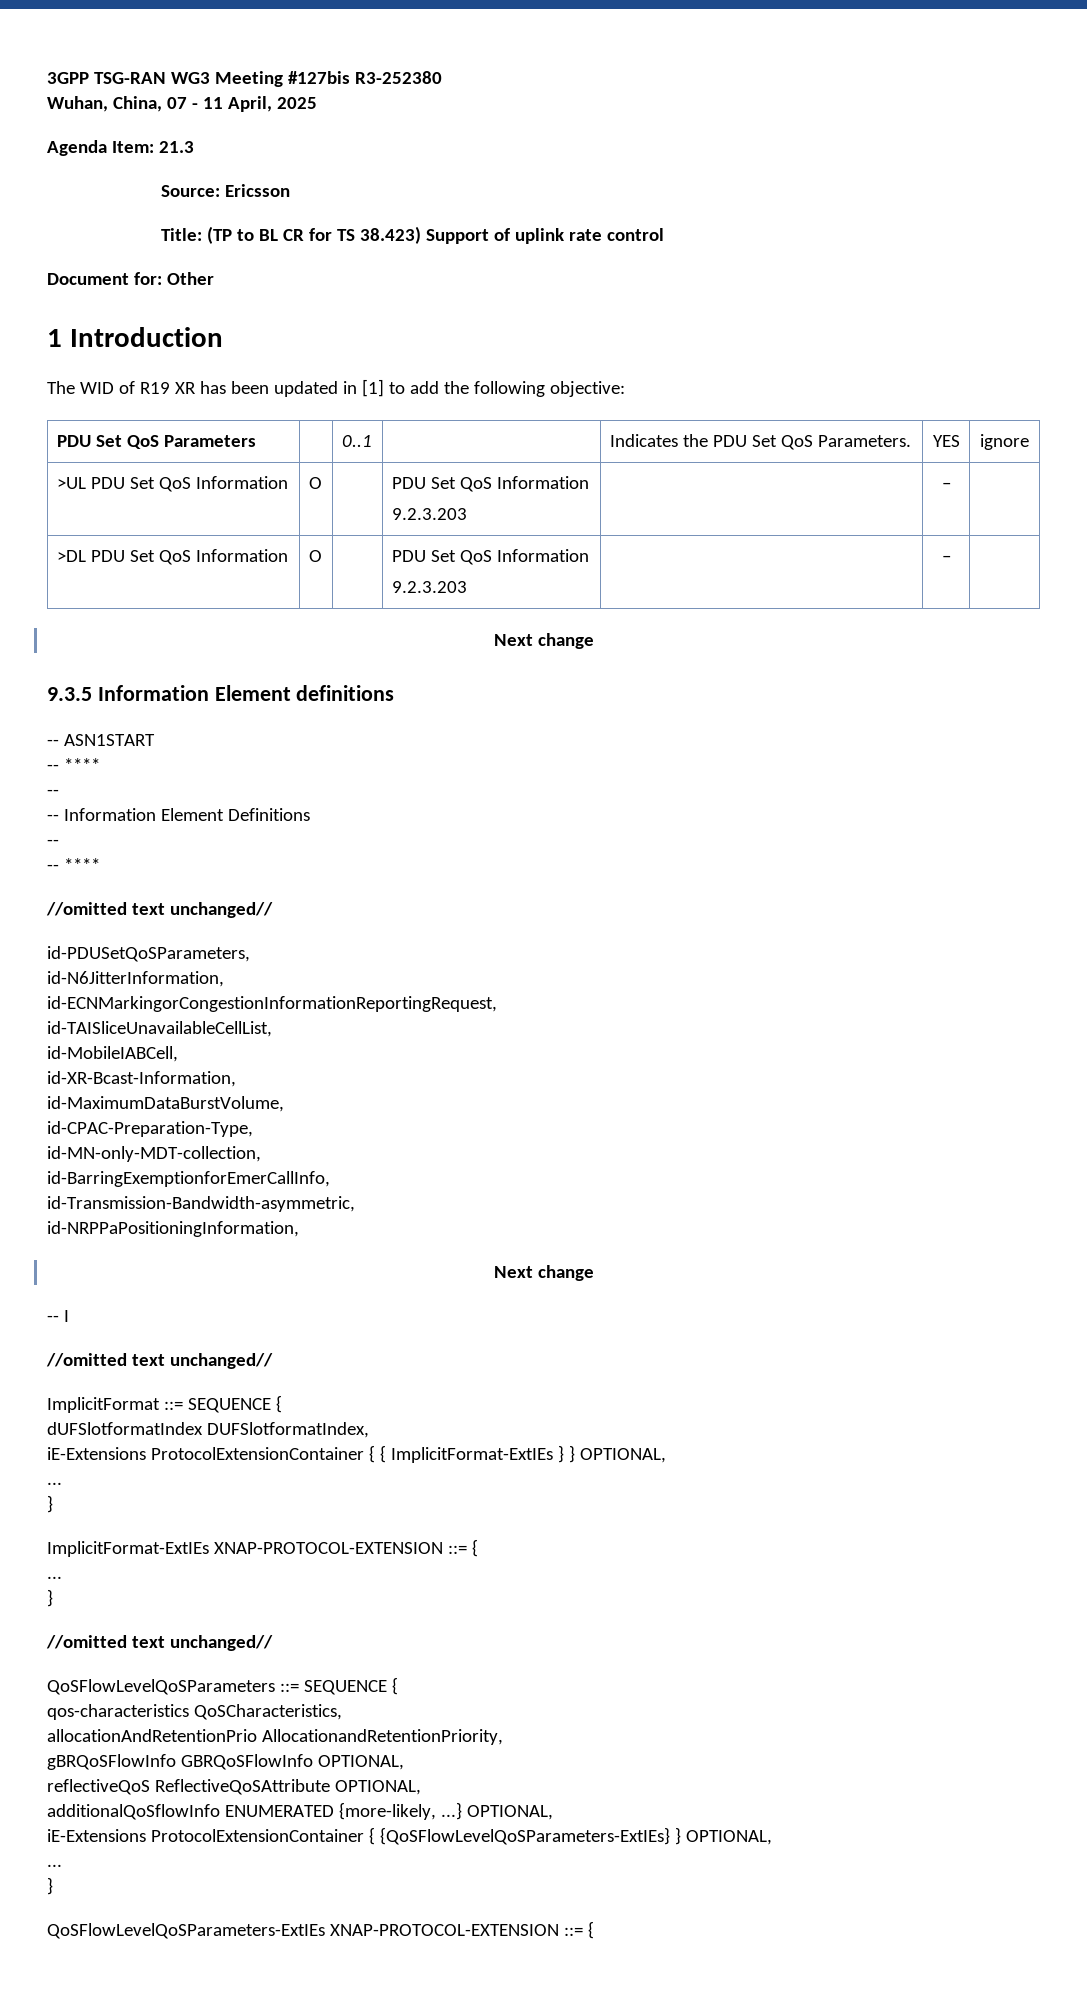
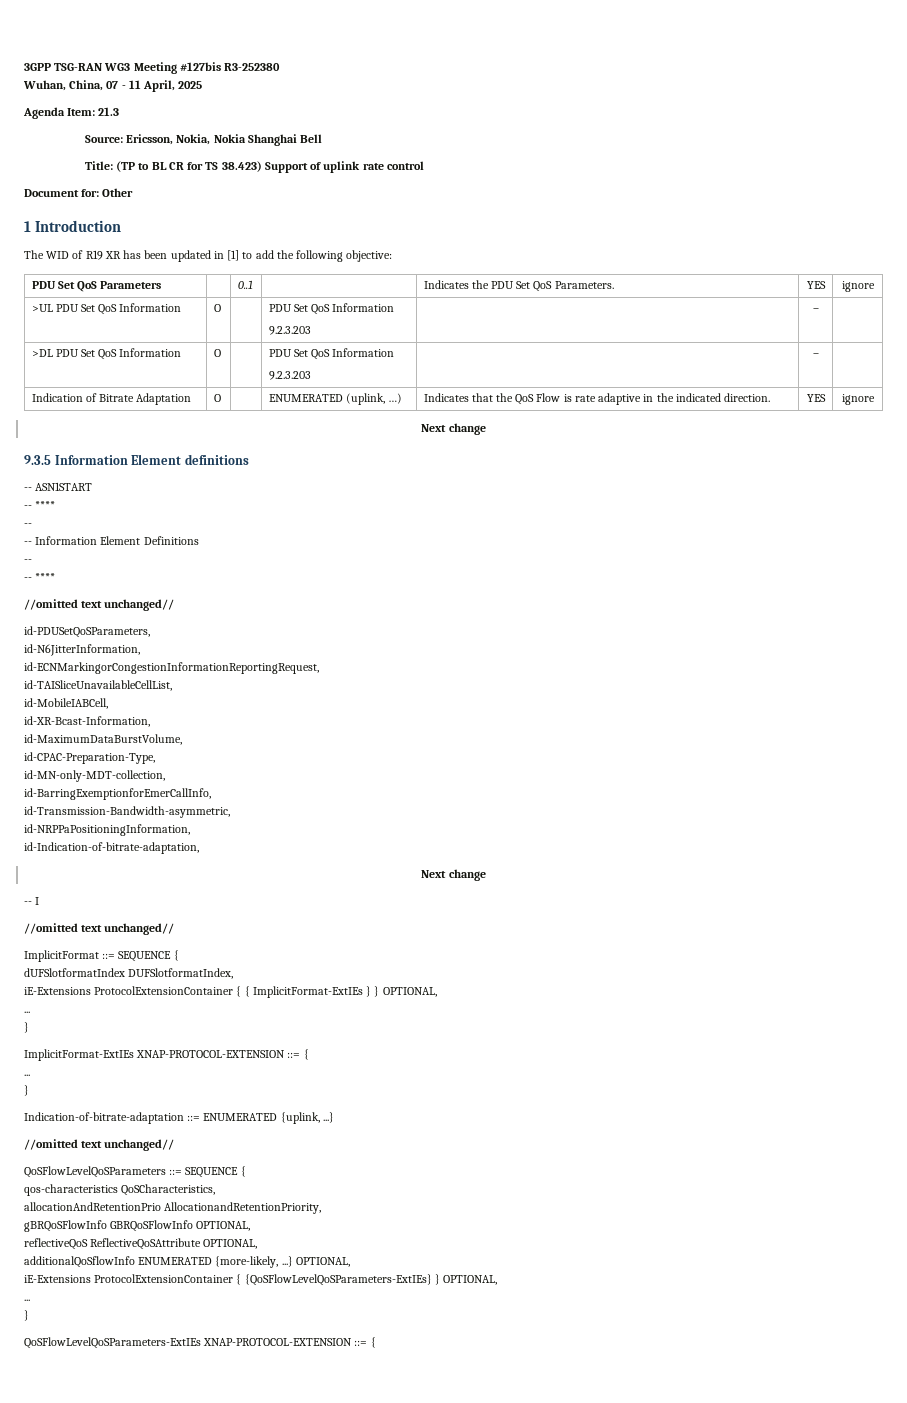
- Source: Ericsson
+ Source: Ericsson, Nokia, Nokia Shanghai Bell
+ Indication of Bitrate Adaptation | O | | ENUMERATED (uplink, …) | Indicates that the QoS Flow is rate adaptive in the indicated direction. | YES | ignore
+ id-Indication-of-bitrate-adaptation,
+ Indication-of-bitrate-adaptation ::= ENUMERATED {uplink, ...}

